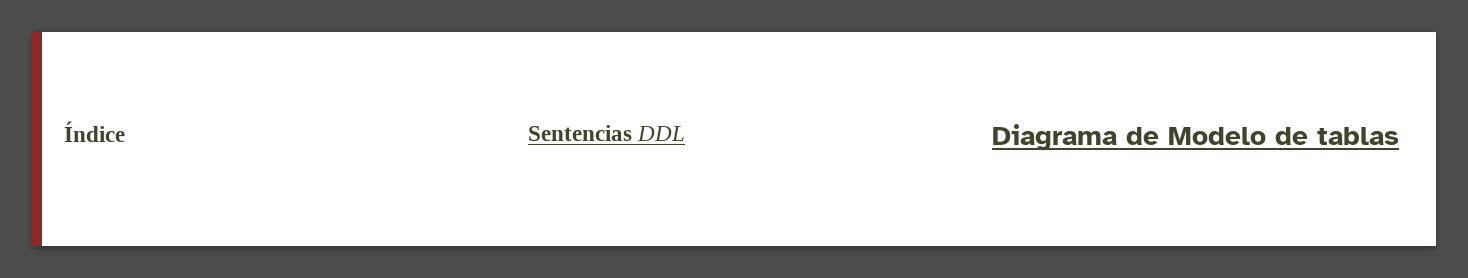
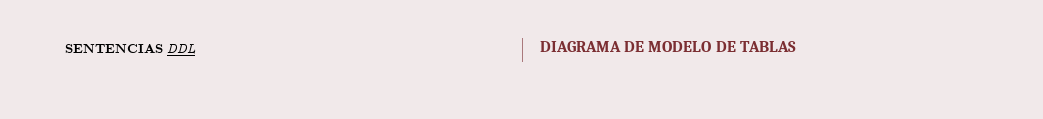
- Índice
- Sentencias DDL
+ SENTENCIAS DDL
- Diagrama de Modelo de tablas
+ DIAGRAMA DE MODELO DE TABLAS

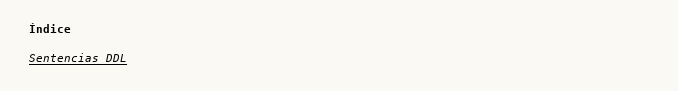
- SENTENCIAS DDL
+ Índice
+ Sentencias DDL
- DIAGRAMA DE MODELO DE TABLAS

